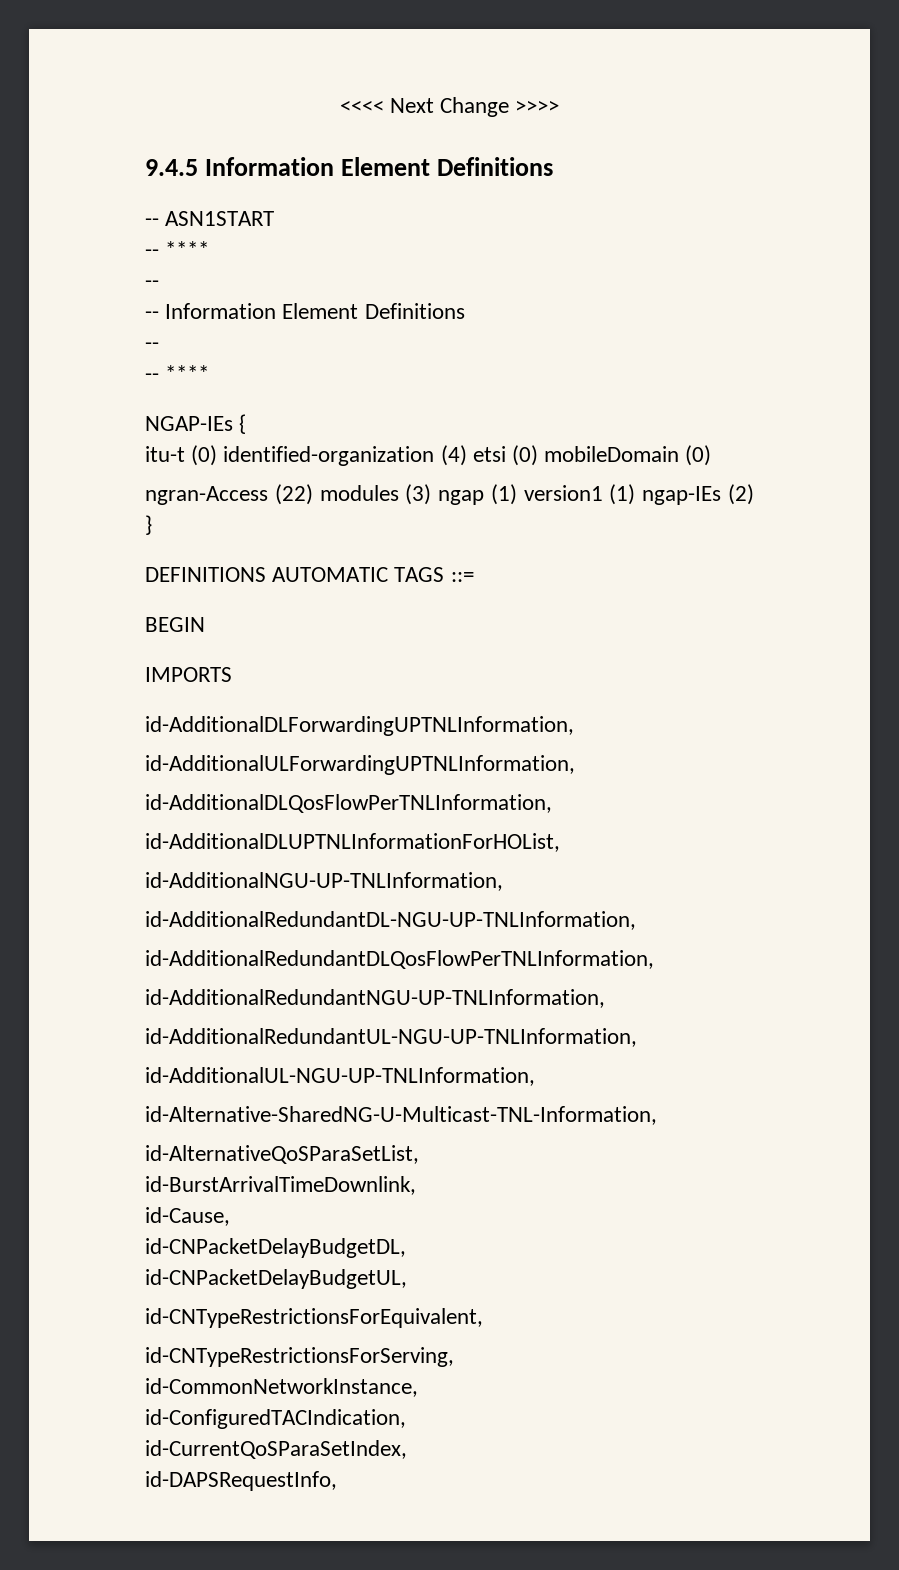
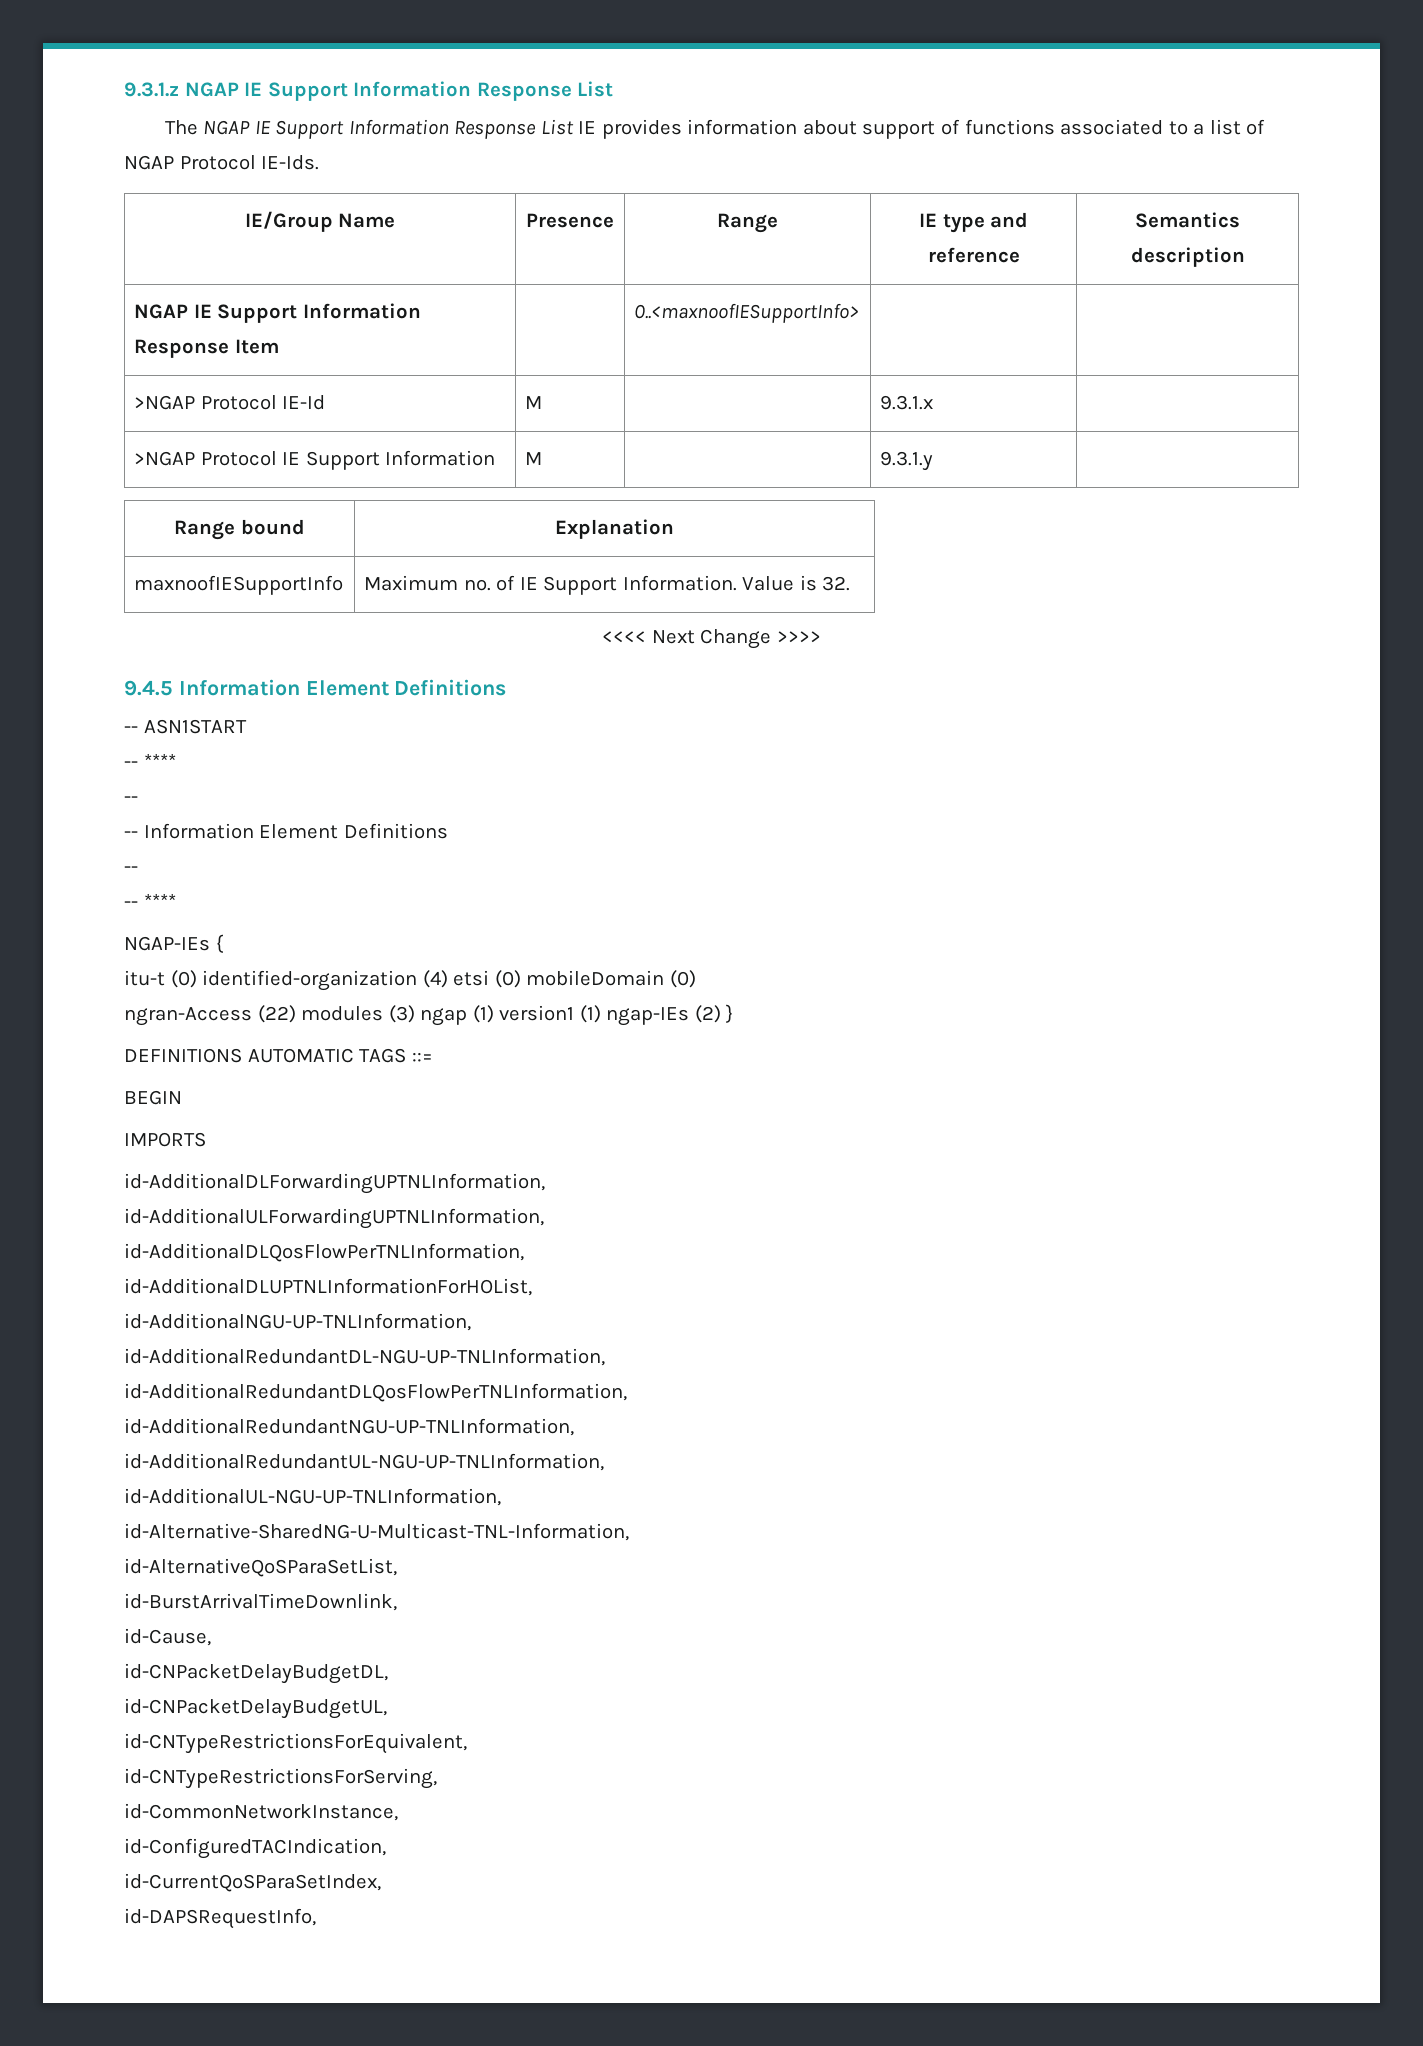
+ 9.3.1.z NGAP IE Support Information Response List
+ The NGAP IE Support Information Response List IE provides information about support of functions associated to a list of NGAP Protocol IE-Ids.
+ IE/Group Name | Presence | Range | IE type and reference | Semantics description
+ NGAP IE Support Information Response Item | | 0..<maxnoofIESupportInfo> | |
+ >NGAP Protocol IE-Id | M | | 9.3.1.x |
+ >NGAP Protocol IE Support Information | M | | 9.3.1.y |
+ Range bound | Explanation
+ maxnoofIESupportInfo | Maximum no. of IE Support Information. Value is 32.

